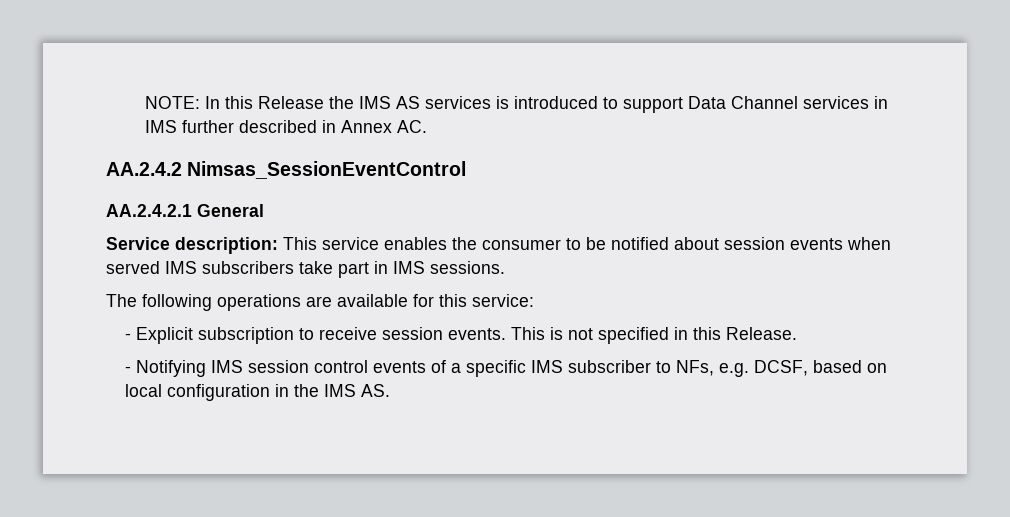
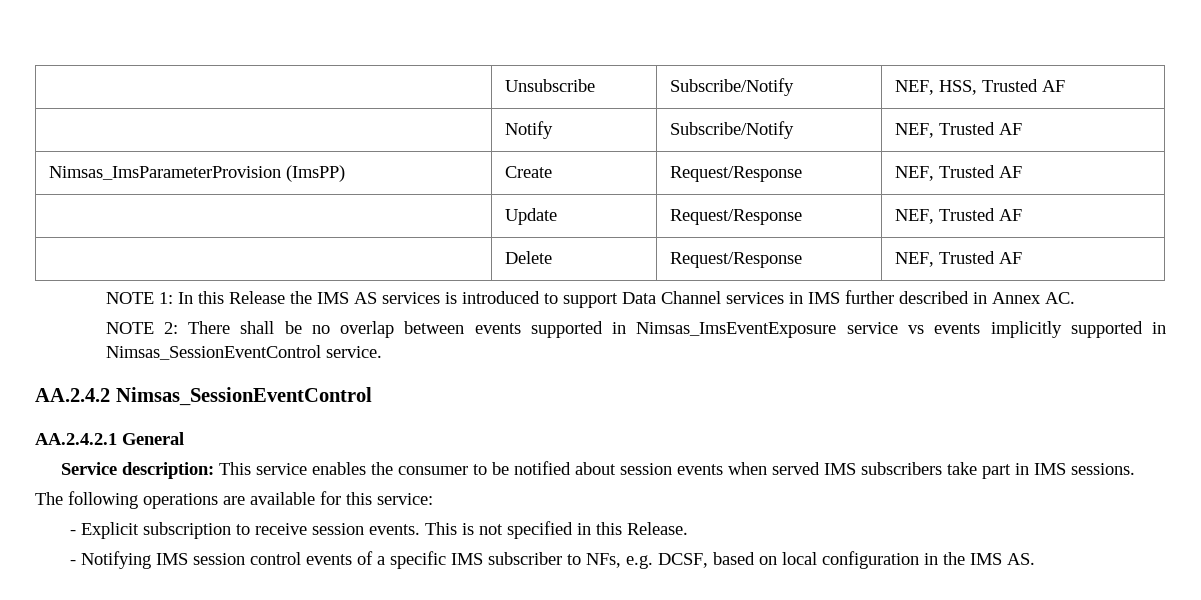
- NOTE: In this Release the IMS AS services is introduced to support Data Channel services in IMS further described in Annex AC.
+ | Unsubscribe | Subscribe/Notify | NEF, HSS, Trusted AF
+ | Notify | Subscribe/Notify | NEF, Trusted AF
+ Nimsas_ImsParameterProvision (ImsPP) | Create | Request/Response | NEF, Trusted AF
+ | Update | Request/Response | NEF, Trusted AF
+ | Delete | Request/Response | NEF, Trusted AF
+ NOTE 1: In this Release the IMS AS services is introduced to support Data Channel services in IMS further described in Annex AC.
+ NOTE 2: There shall be no overlap between events supported in Nimsas_ImsEventExposure service vs events implicitly supported in Nimsas_SessionEventControl service.

